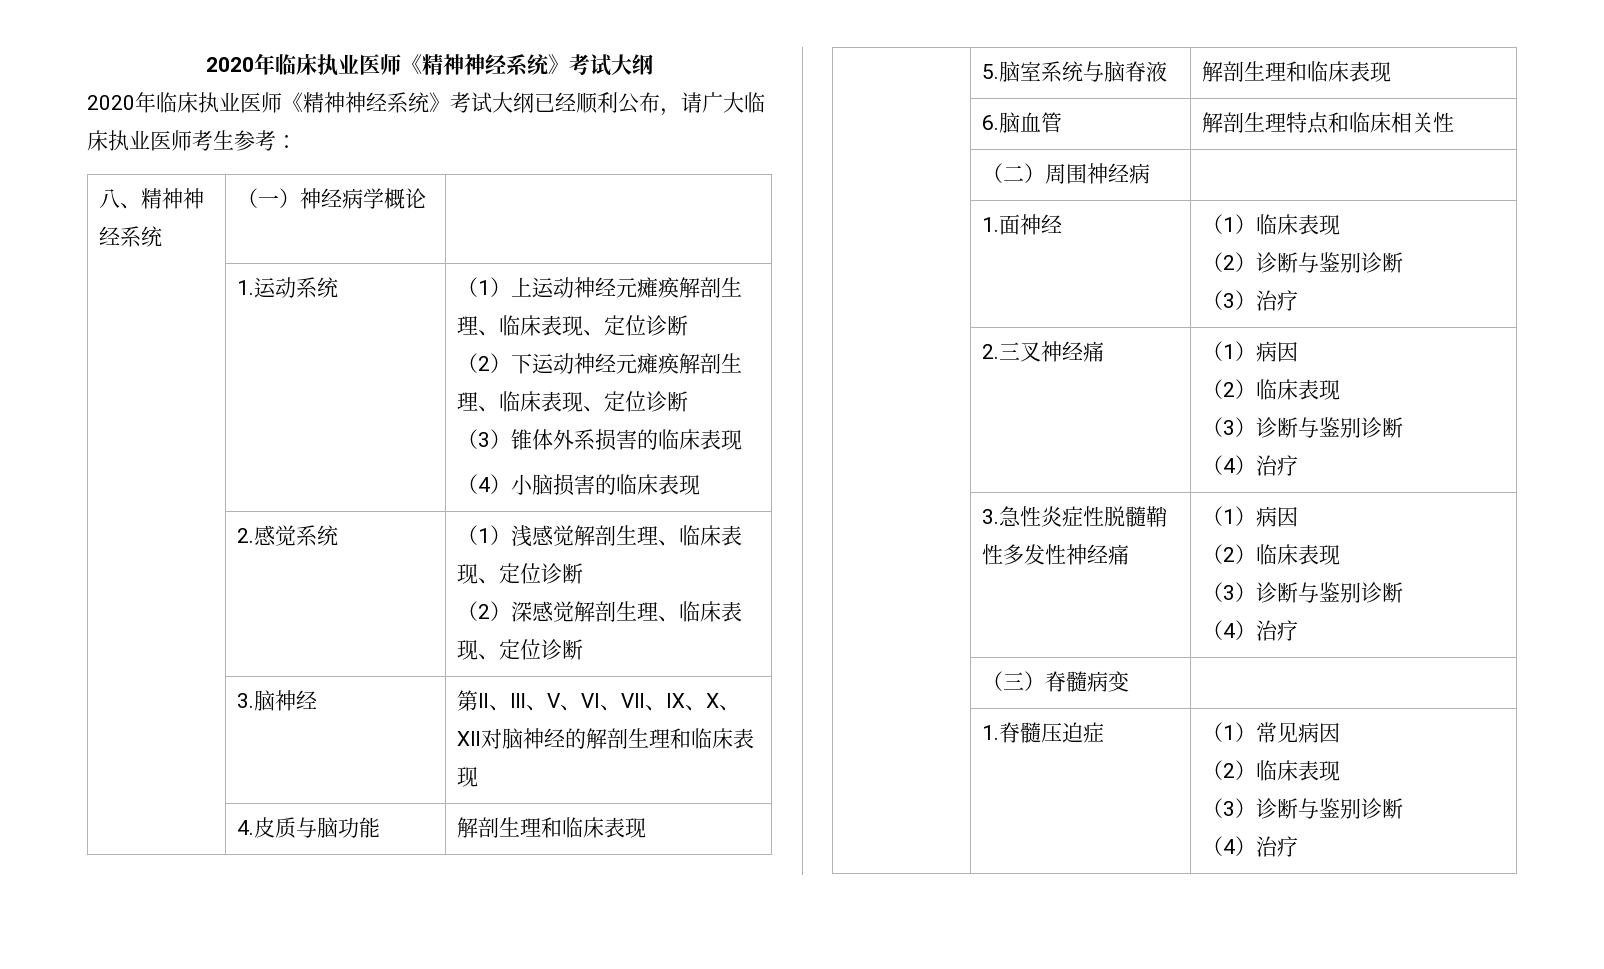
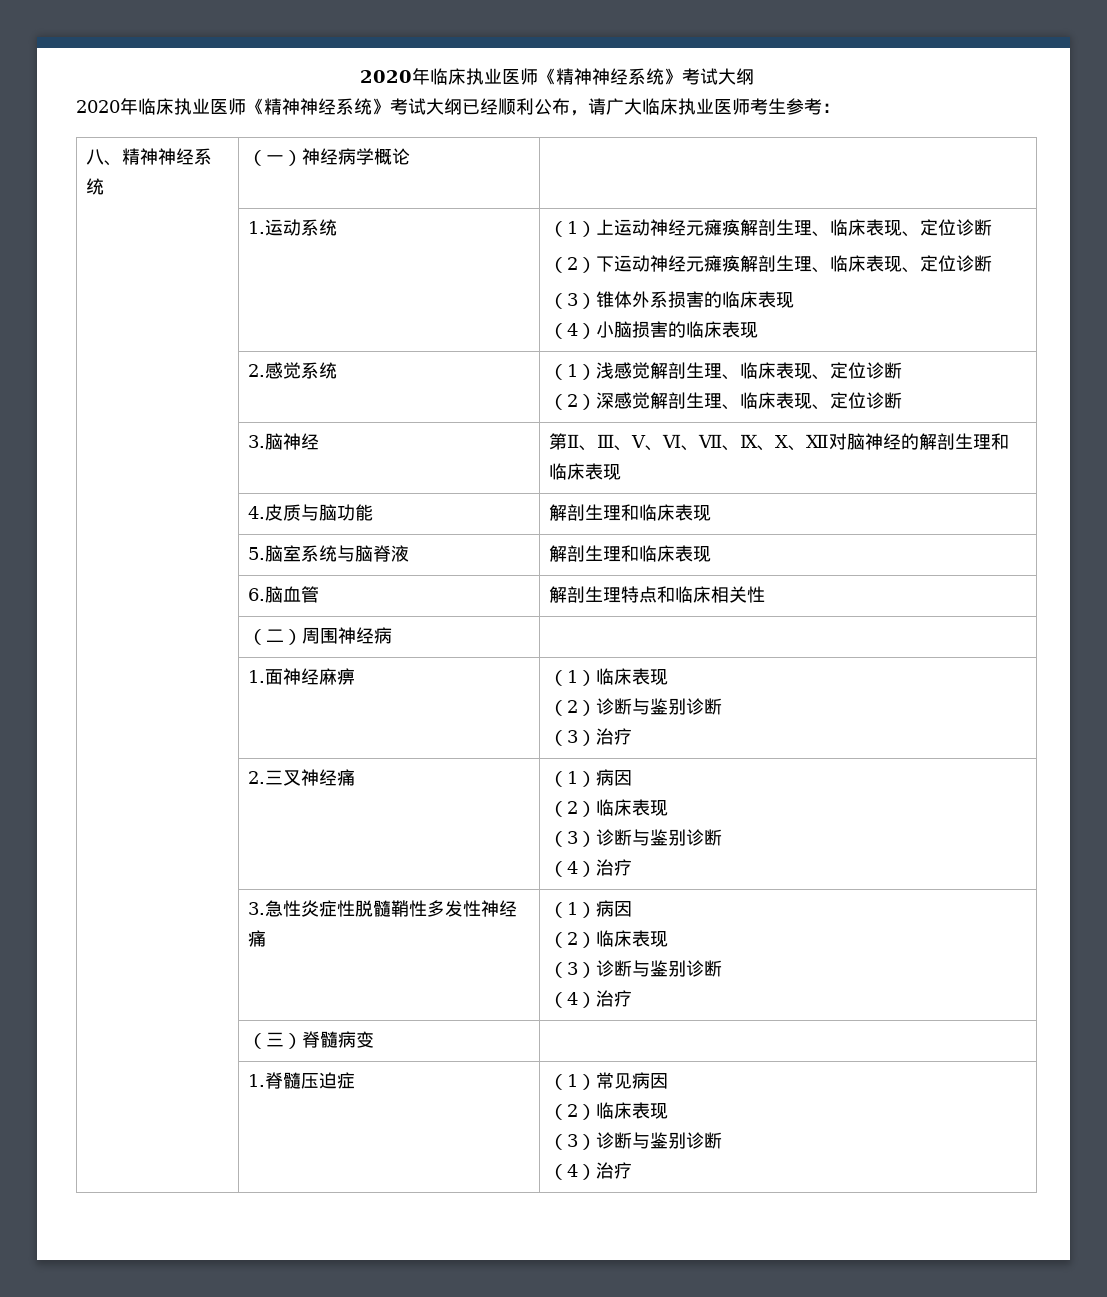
- | 1.面神经 | （1）临床表现
+ | 1.面神经麻痹 | （1）临床表现

